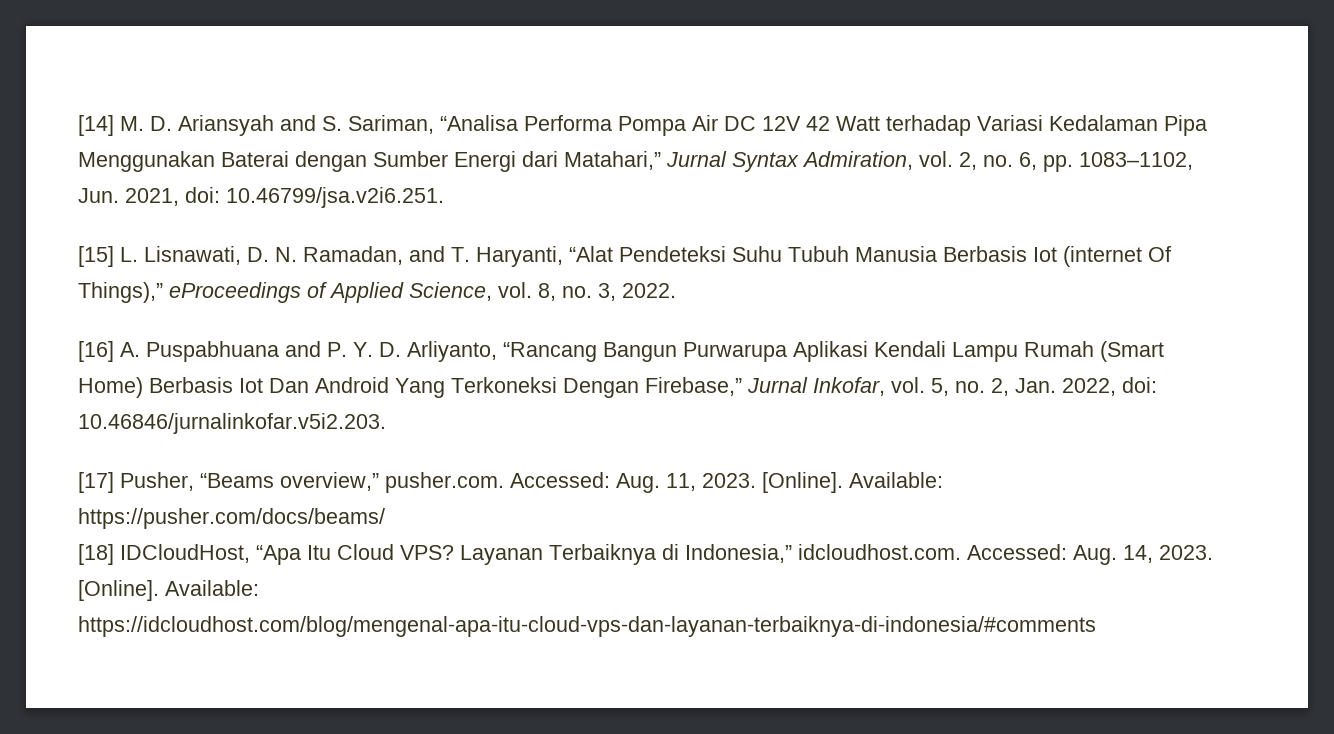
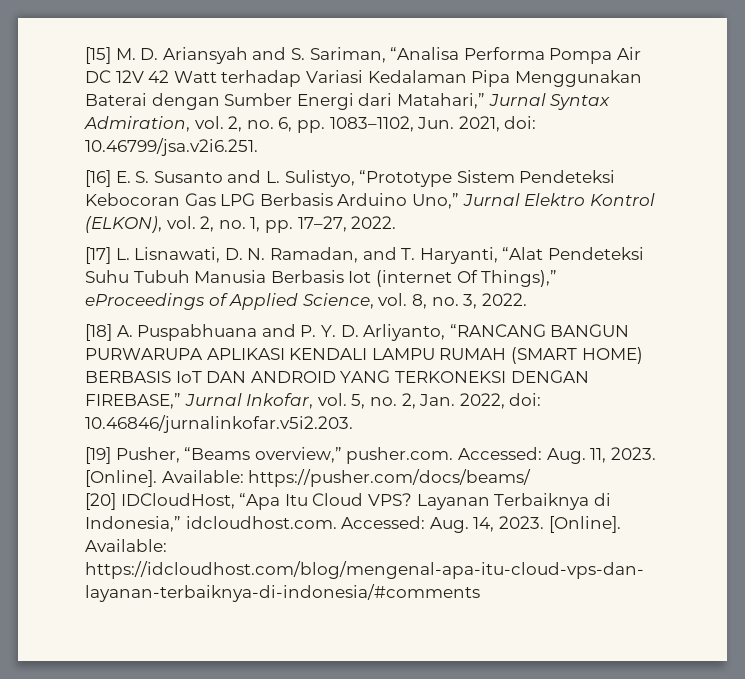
- [14] M. D. Ariansyah and S. Sariman, “Analisa Performa Pompa Air DC 12V 42 Watt terhadap Variasi Kedalaman Pipa Menggunakan Baterai dengan Sumber Energi dari Matahari,” Jurnal Syntax Admiration, vol. 2, no. 6, pp. 1083–1102, Jun. 2021, doi: 10.46799/jsa.v2i6.251.
+ [15] M. D. Ariansyah and S. Sariman, “Analisa Performa Pompa Air DC 12V 42 Watt terhadap Variasi Kedalaman Pipa Menggunakan Baterai dengan Sumber Energi dari Matahari,” Jurnal Syntax Admiration, vol. 2, no. 6, pp. 1083–1102, Jun. 2021, doi: 10.46799/jsa.v2i6.251.
- [15] L. Lisnawati, D. N. Ramadan, and T. Haryanti, “Alat Pendeteksi Suhu Tubuh Manusia Berbasis Iot (internet Of Things),” eProceedings of Applied Science, vol. 8, no. 3, 2022.
+ [16] E. S. Susanto and L. Sulistyo, “Prototype Sistem Pendeteksi Kebocoran Gas LPG Berbasis Arduino Uno,” Jurnal Elektro Kontrol (ELKON), vol. 2, no. 1, pp. 17–27, 2022.
+ [17] L. Lisnawati, D. N. Ramadan, and T. Haryanti, “Alat Pendeteksi Suhu Tubuh Manusia Berbasis Iot (internet Of Things),” eProceedings of Applied Science, vol. 8, no. 3, 2022.
- [16] A. Puspabhuana and P. Y. D. Arliyanto, “Rancang Bangun Purwarupa Aplikasi Kendali Lampu Rumah (Smart Home) Berbasis Iot Dan Android Yang Terkoneksi Dengan Firebase,” Jurnal Inkofar, vol. 5, no. 2, Jan. 2022, doi: 10.46846/jurnalinkofar.v5i2.203.
+ [18] A. Puspabhuana and P. Y. D. Arliyanto, “RANCANG BANGUN PURWARUPA APLIKASI KENDALI LAMPU RUMAH (SMART HOME) BERBASIS IoT DAN ANDROID YANG TERKONEKSI DENGAN FIREBASE,” Jurnal Inkofar, vol. 5, no. 2, Jan. 2022, doi: 10.46846/jurnalinkofar.v5i2.203.
- [17] Pusher, “Beams overview,” pusher.com. Accessed: Aug. 11, 2023.
+ [19] Pusher, “Beams overview,” pusher.com. Accessed: Aug. 11, 2023.
- [18] IDCloudHost, “Apa Itu Cloud VPS?
+ [20] IDCloudHost, “Apa Itu Cloud VPS?

